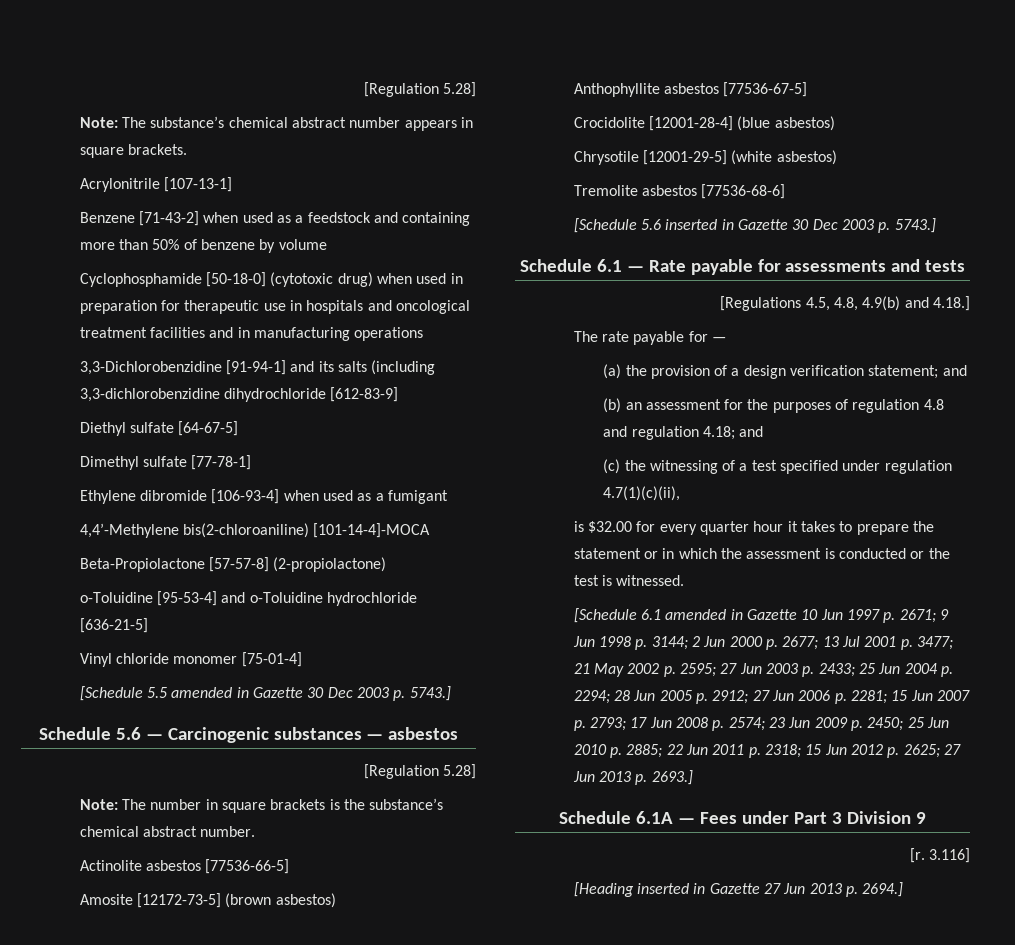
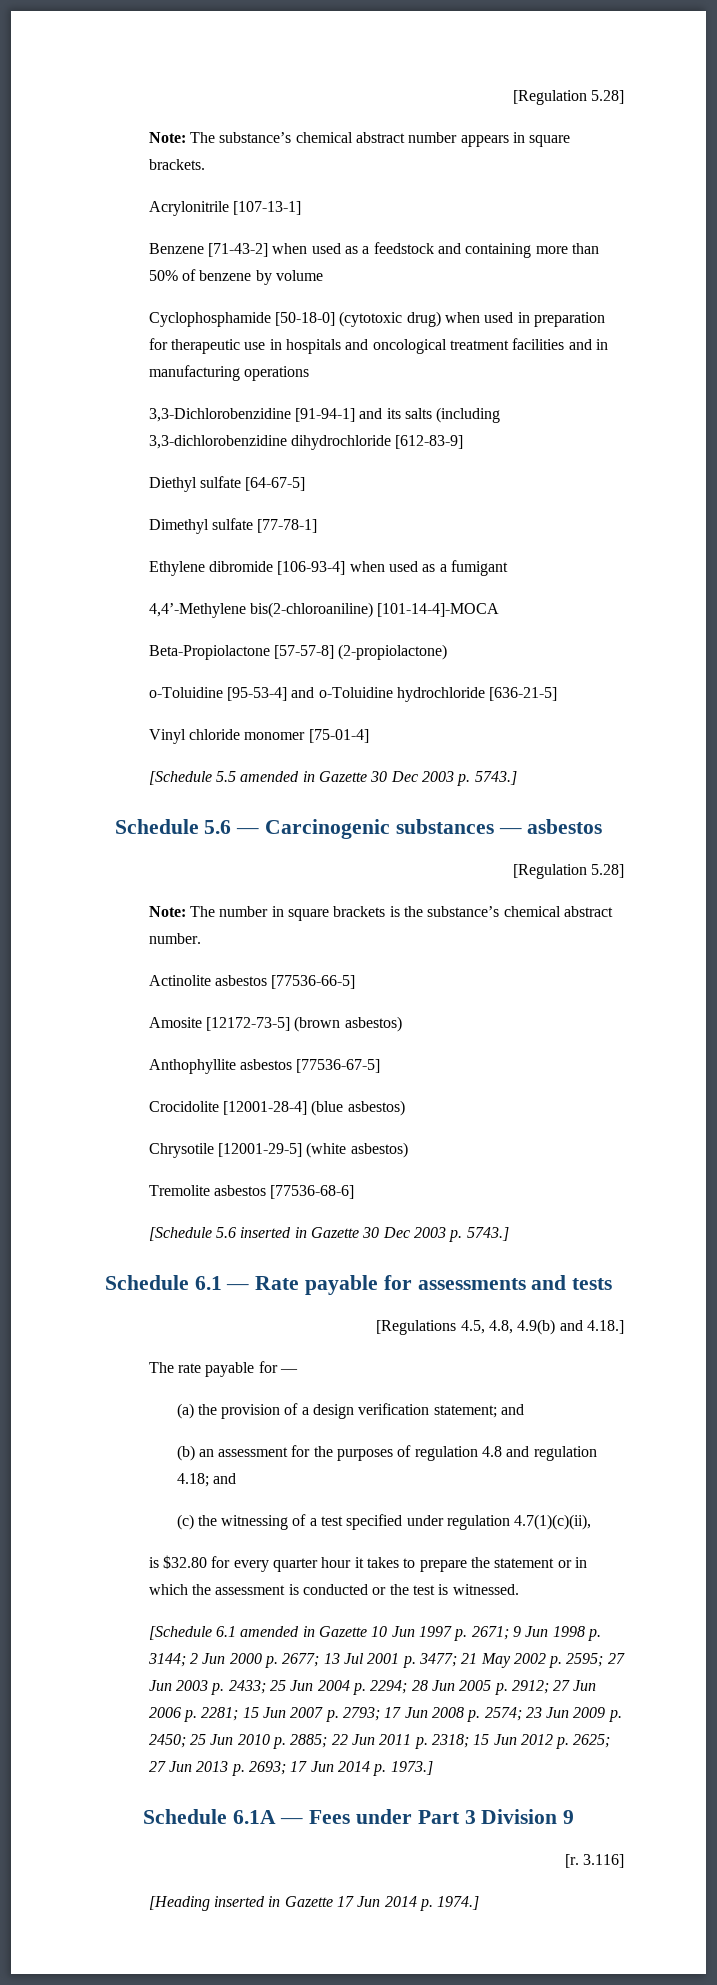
- is $32.00 for every quarter hour it takes to prepare the statement or in which the assessment is conducted or the test is witnessed.
+ is $32.80 for every quarter hour it takes to prepare the statement or in which the assessment is conducted or the test is witnessed.
- 27 Jun 2013 p. 2693.]
+ 27 Jun 2013 p. 2693; 17 Jun 2014 p. 1973.]
- [Heading inserted in Gazette 27 Jun 2013 p. 2694.]
+ [Heading inserted in Gazette 17 Jun 2014 p. 1974.]

